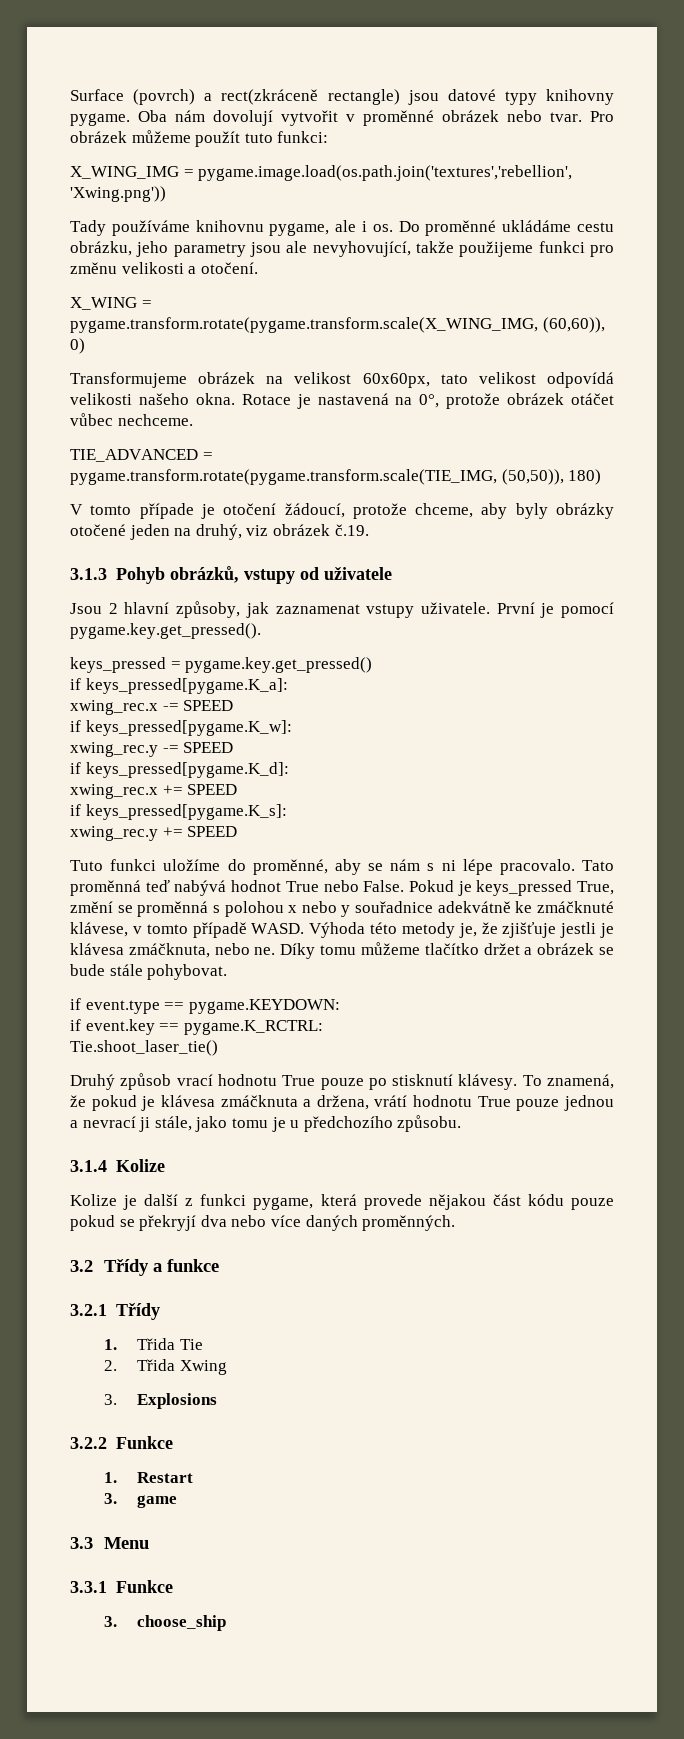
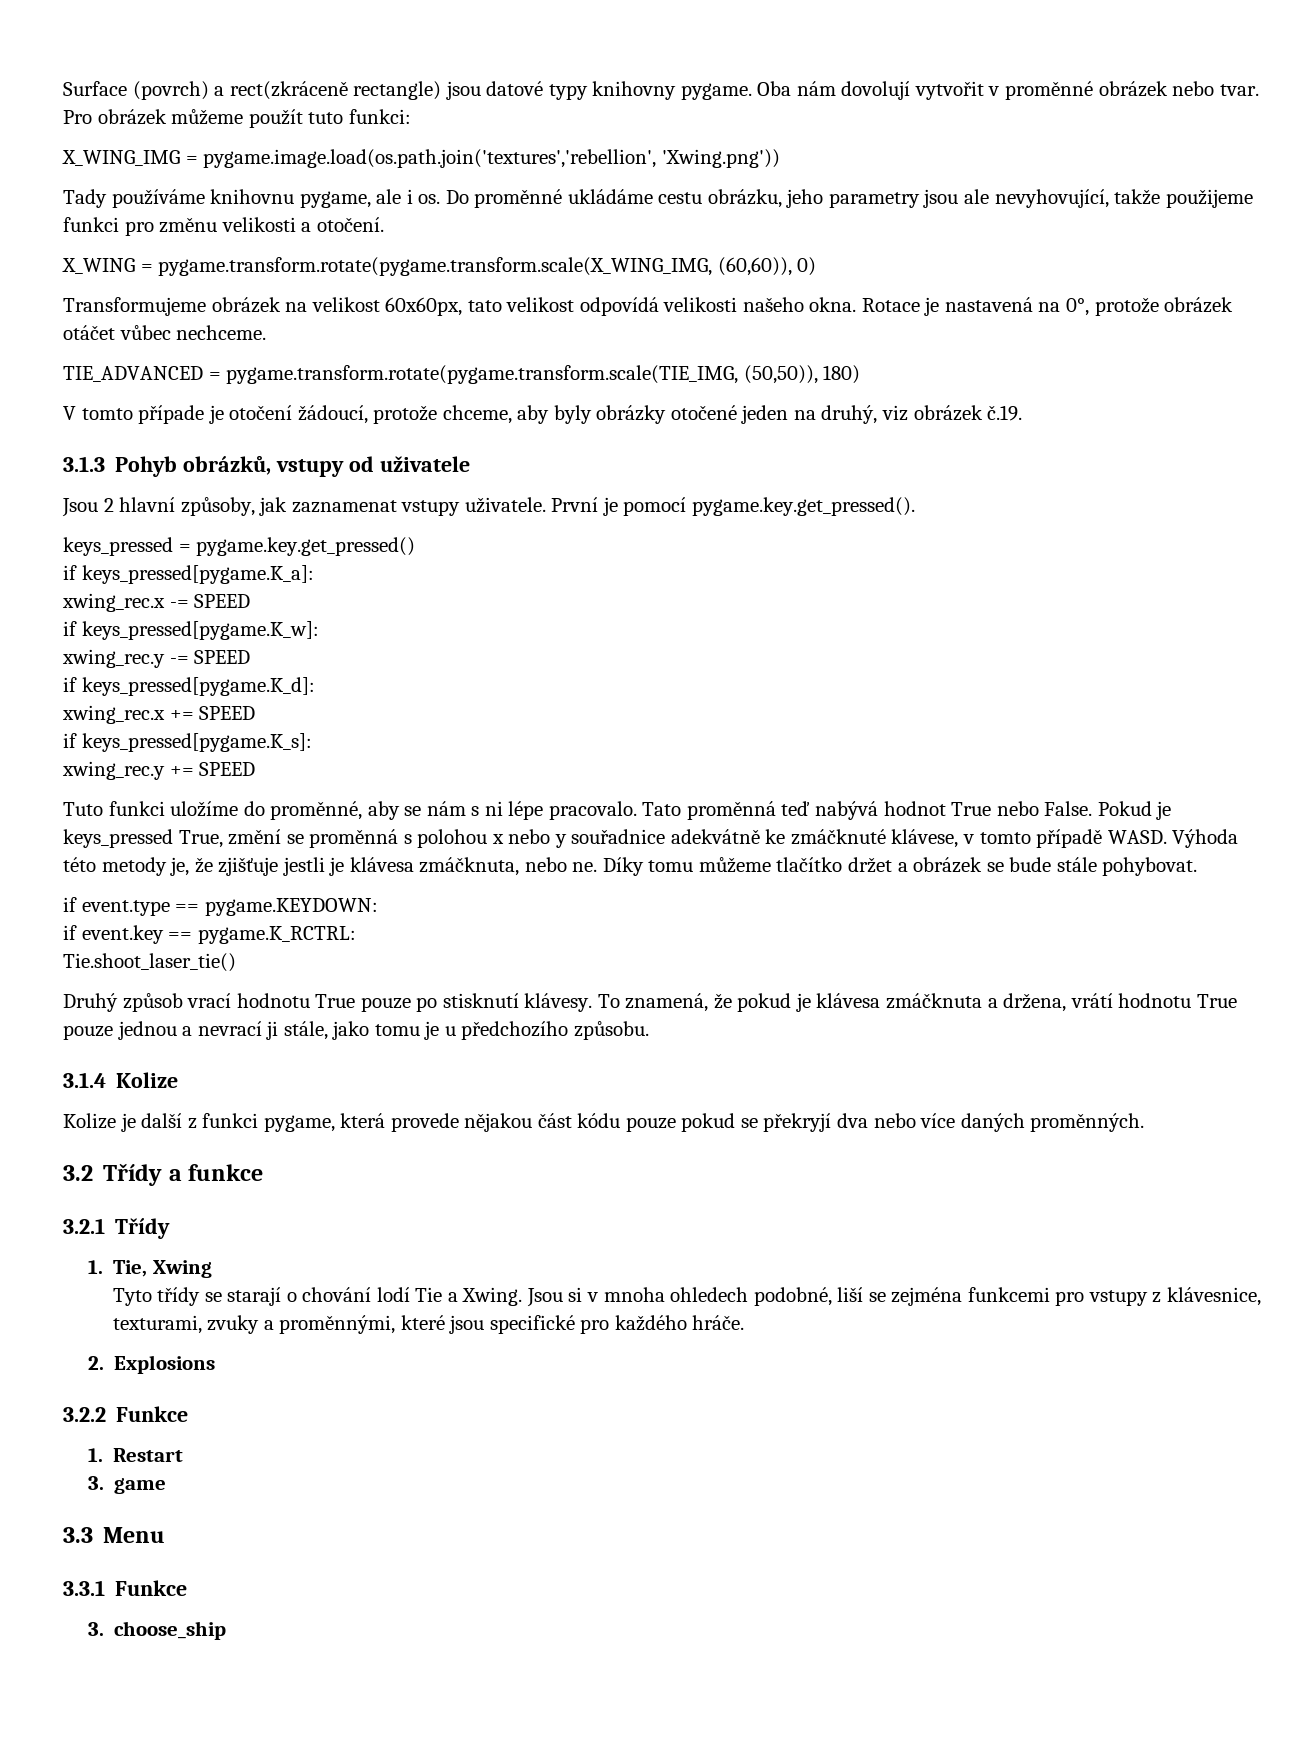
- 1. Třida Tie
- 2. Třida Xwing
- 3. Explosions
+ 1. Tie, Xwing
+ Tyto třídy se starají o chování lodí Tie a Xwing. Jsou si v mnoha ohledech podobné, liší se zejména funkcemi pro vstupy z klávesnice, texturami, zvuky a proměnnými, které jsou specifické pro každého hráče.
+ 2. Explosions

